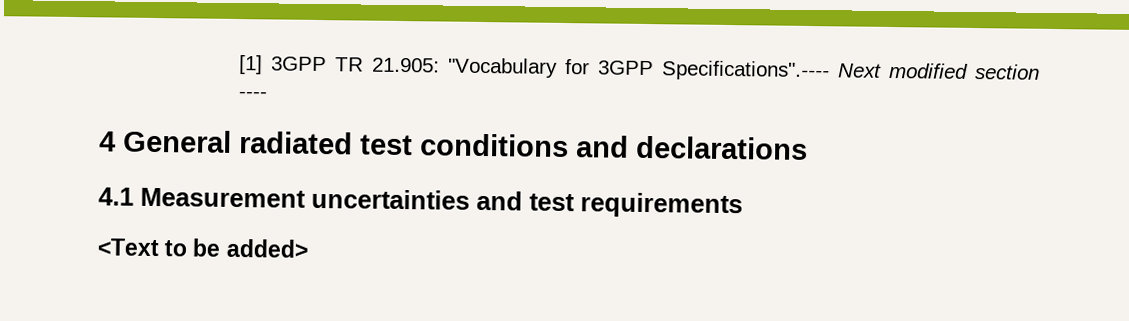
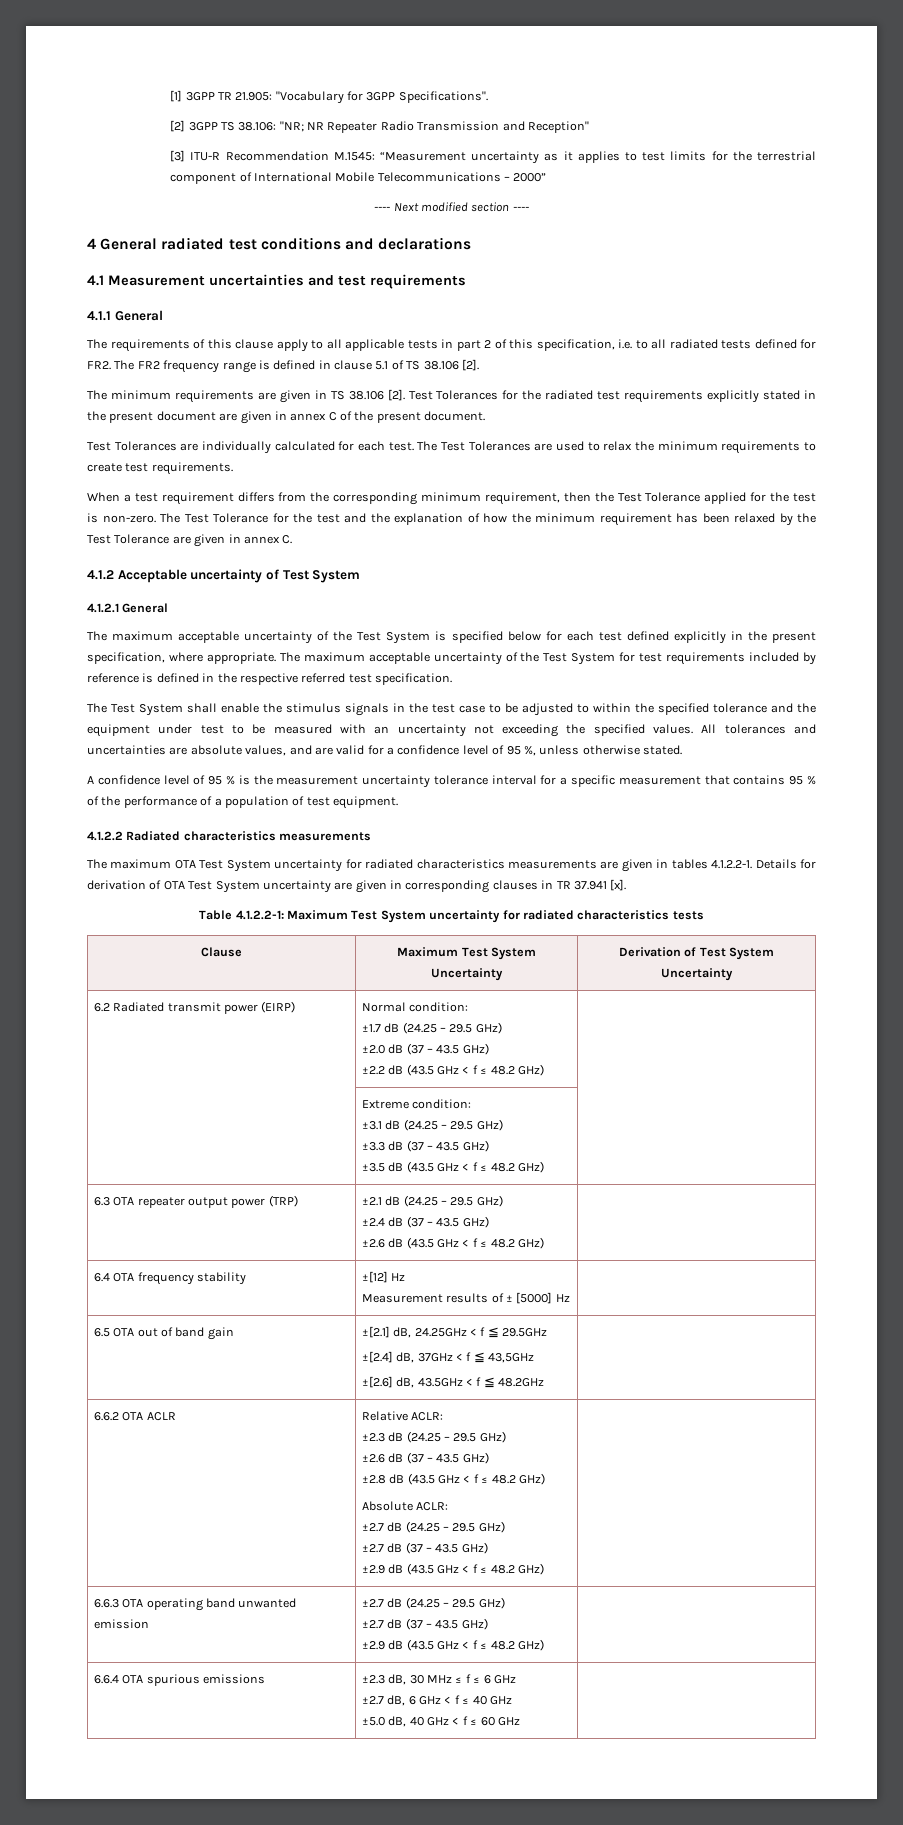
- [1] 3GPP TR 21.905: "Vocabulary for 3GPP Specifications".---- Next modified section ----
+ [1] 3GPP TR 21.905: "Vocabulary for 3GPP Specifications".
+ [2] 3GPP TS 38.106: "NR; NR Repeater Radio Transmission and Reception"
+ [3] ITU-R Recommendation M.1545: “Measurement uncertainty as it applies to test limits for the terrestrial component of International Mobile Telecommunications – 2000”
+ ---- Next modified section ----
- <Text to be added>
+ 4.1.1 General
+ The requirements of this clause apply to all applicable tests in part 2 of this specification, i.e. to all radiated tests defined for FR2. The FR2 frequency range is defined in clause 5.1 of TS 38.106 [2].
+ The minimum requirements are given in TS 38.106 [2]. Test Tolerances for the radiated test requirements explicitly stated in the present document are given in annex C of the present document.
+ Test Tolerances are individually calculated for each test. The Test Tolerances are used to relax the minimum requirements to create test requirements.
+ When a test requirement differs from the corresponding minimum requirement, then the Test Tolerance applied for the test is non-zero. The Test Tolerance for the test and the explanation of how the minimum requirement has been relaxed by the Test Tolerance are given in annex C.
+ 4.1.2 Acceptable uncertainty of Test System
+ 4.1.2.1 General
+ The maximum acceptable uncertainty of the Test System is specified below for each test defined explicitly in the present specification, where appropriate. The maximum acceptable uncertainty of the Test System for test requirements included by reference is defined in the respective referred test specification.
+ The Test System shall enable the stimulus signals in the test case to be adjusted to within the specified tolerance and the equipment under test to be measured with an uncertainty not exceeding the specified values. All tolerances and uncertainties are absolute values, and are valid for a confidence level of 95 %, unless otherwise stated.
+ A confidence level of 95 % is the measurement uncertainty tolerance interval for a specific measurement that contains 95 % of the performance of a population of test equipment.
+ 4.1.2.2 Radiated characteristics measurements
+ The maximum OTA Test System uncertainty for radiated characteristics measurements are given in tables 4.1.2.2-1. Details for derivation of OTA Test System uncertainty are given in corresponding clauses in TR 37.941 [x].
+ Table 4.1.2.2-1: Maximum Test System uncertainty for radiated characteristics tests
+ Clause | Maximum Test System Uncertainty | Derivation of Test System Uncertainty
+ 6.2 Radiated transmit power (EIRP) | Normal condition:
+ ±1.7 dB (24.25 – 29.5 GHz)
+ ±2.0 dB (37 – 43.5 GHz)
+ ±2.2 dB (43.5 GHz < f ≤ 48.2 GHz) |
+ | Extreme condition:
+ ±3.1 dB (24.25 – 29.5 GHz)
+ ±3.3 dB (37 – 43.5 GHz)
+ ±3.5 dB (43.5 GHz < f ≤ 48.2 GHz) |
+ 6.3 OTA repeater output power (TRP) | ±2.1 dB (24.25 – 29.5 GHz)
+ ±2.4 dB (37 – 43.5 GHz)
+ ±2.6 dB (43.5 GHz < f ≤ 48.2 GHz) |
+ 6.4 OTA frequency stability | ±[12] Hz
+ Measurement results of ± [5000] Hz |
+ 6.5 OTA out of band gain | ±[2.1] dB, 24.25GHz < f ≦ 29.5GHz
+ ±[2.4] dB, 37GHz < f ≦ 43,5GHz
+ ±[2.6] dB, 43.5GHz < f ≦ 48.2GHz |
+ 6.6.2 OTA ACLR | Relative ACLR:
+ ±2.3 dB (24.25 – 29.5 GHz)
+ ±2.6 dB (37 – 43.5 GHz)
+ ±2.8 dB (43.5 GHz < f ≤ 48.2 GHz)
+ Absolute ACLR:
+ ±2.7 dB (24.25 – 29.5 GHz)
+ ±2.7 dB (37 – 43.5 GHz)
+ ±2.9 dB (43.5 GHz < f ≤ 48.2 GHz) |
+ 6.6.3 OTA operating band unwanted emission | ±2.7 dB (24.25 – 29.5 GHz)
+ ±2.7 dB (37 – 43.5 GHz)
+ ±2.9 dB (43.5 GHz < f ≤ 48.2 GHz) |
+ 6.6.4 OTA spurious emissions | ±2.3 dB, 30 MHz ≤ f ≤ 6 GHz
+ ±2.7 dB, 6 GHz < f ≤ 40 GHz
+ ±5.0 dB, 40 GHz < f ≤ 60 GHz |

